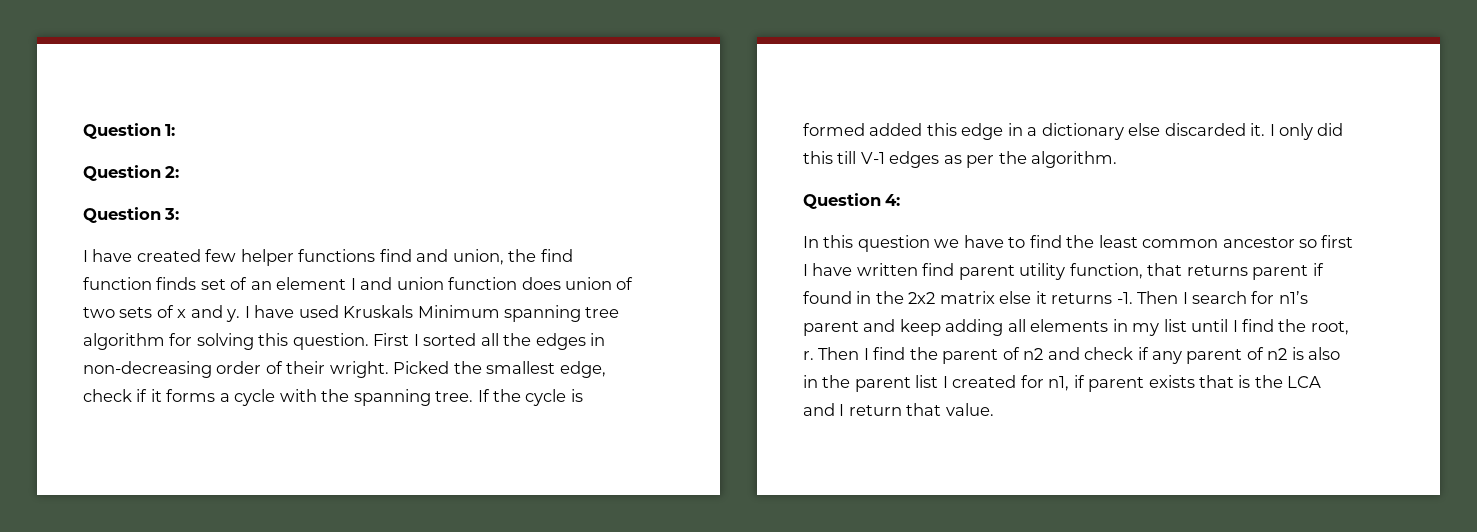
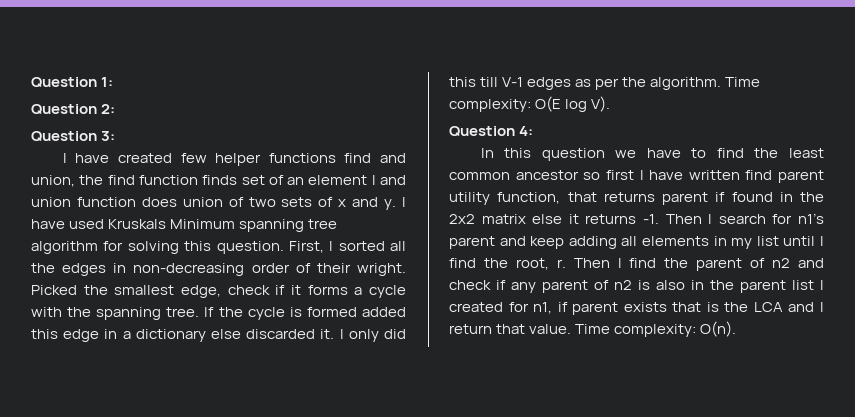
- First I sorted all the edges in non-decreasing order of their wright.
+ First, I sorted all the edges in non-decreasing order of their wright.
+ Time complexity: O(E log V).
+ Time complexity: O(n).

